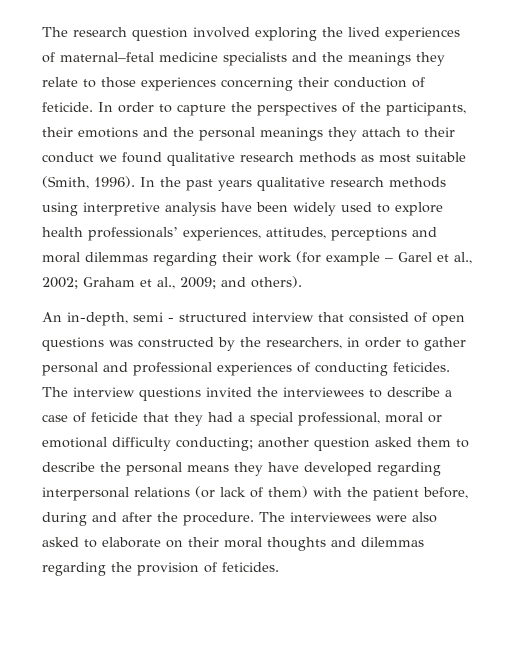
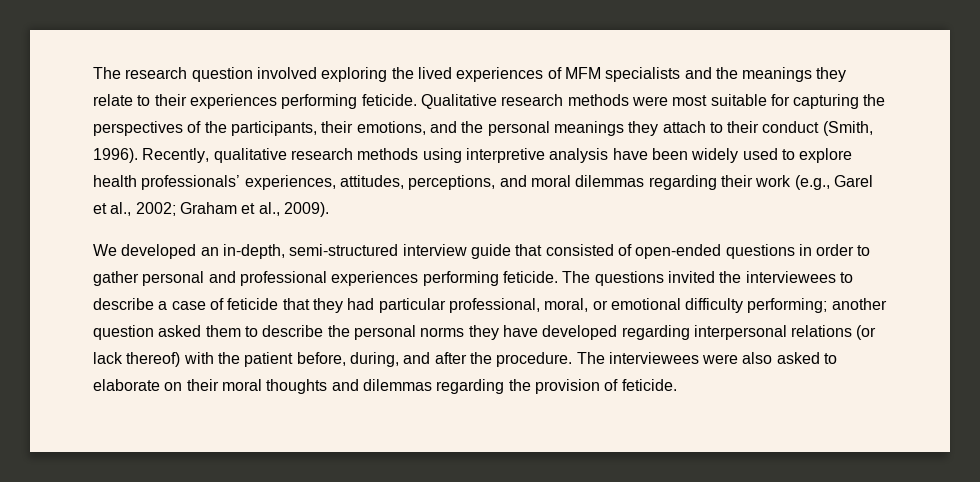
- The research question involved exploring the lived experiences of maternal–fetal medicine specialists and the meanings they relate to those experiences concerning their conduction of feticide. In order to capture the perspectives of the participants, their emotions and the personal meanings they attach to their conduct we found qualitative research methods as most suitable (Smith, 1996). In the past years qualitative research methods using interpretive analysis have been widely used to explore health professionals’ experiences, attitudes, perceptions and moral dilemmas regarding their work (for example – Garel et al., 2002;
+ The research question involved exploring the lived experiences of MFM specialists and the meanings they relate to their experiences performing feticide. Qualitative research methods were most suitable for capturing the perspectives of the participants, their emotions, and the personal meanings they attach to their conduct (Smith, 1996). Recently, qualitative research methods using interpretive analysis have been widely used to explore health professionals’ experiences, attitudes, perceptions, and moral dilemmas regarding their work (e.g., Garel et al., 2002;
- Graham et al., 2009; and others).
- An in-depth, semi - structured interview that consisted of open questions was constructed by the researchers, in order to gather personal and professional experiences of conducting feticides. The interview questions invited the interviewees to describe a case of feticide that they had a special professional, moral or emotional difficulty conducting;
+ Graham et al., 2009).
+ We developed an in-depth, semi-structured interview guide that consisted of open-ended questions in order to gather personal and professional experiences performing feticide. The questions invited the interviewees to describe a case of feticide that they had particular professional, moral, or emotional difficulty performing;
- another question asked them to describe the personal means they have developed regarding interpersonal relations (or lack of them) with the patient before, during and after the procedure.
+ another question asked them to describe the personal norms they have developed regarding interpersonal relations (or lack thereof) with the patient before, during, and after the procedure.
- The interviewees were also asked to elaborate on their moral thoughts and dilemmas regarding the provision of feticides.
+ The interviewees were also asked to elaborate on their moral thoughts and dilemmas regarding the provision of feticide.

